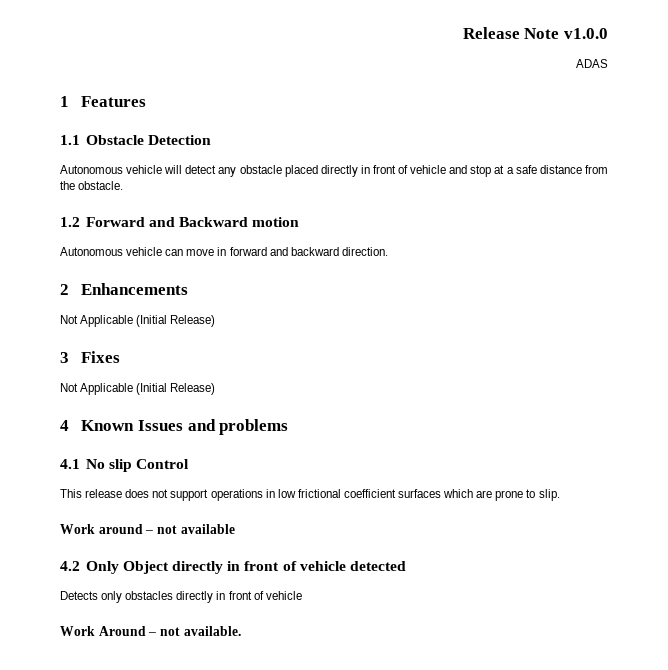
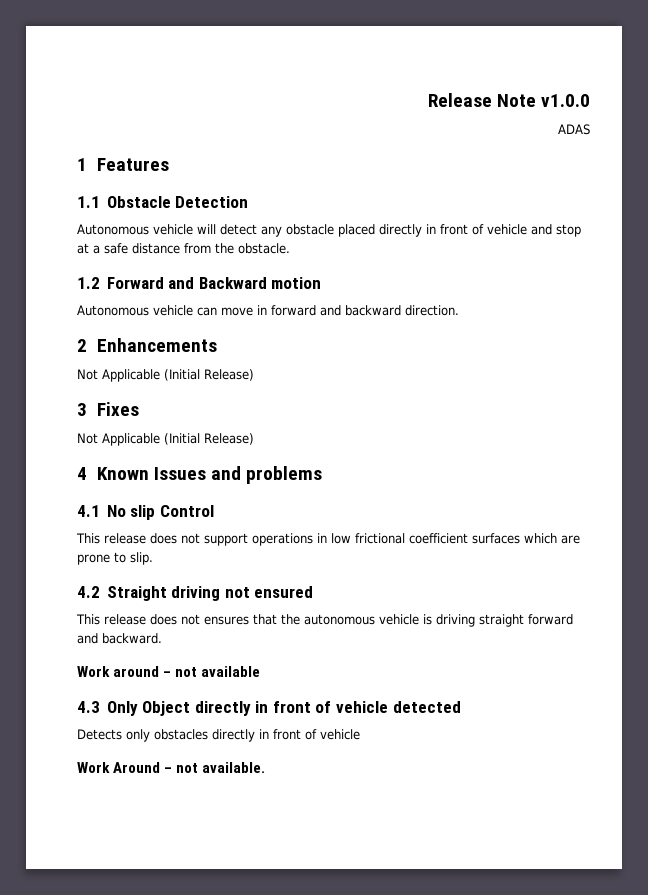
+ 4.2 Straight driving not ensured
+ This release does not ensures that the autonomous vehicle is driving straight forward and backward.
- 4.2 Only Object directly in front of vehicle detected
+ 4.3 Only Object directly in front of vehicle detected

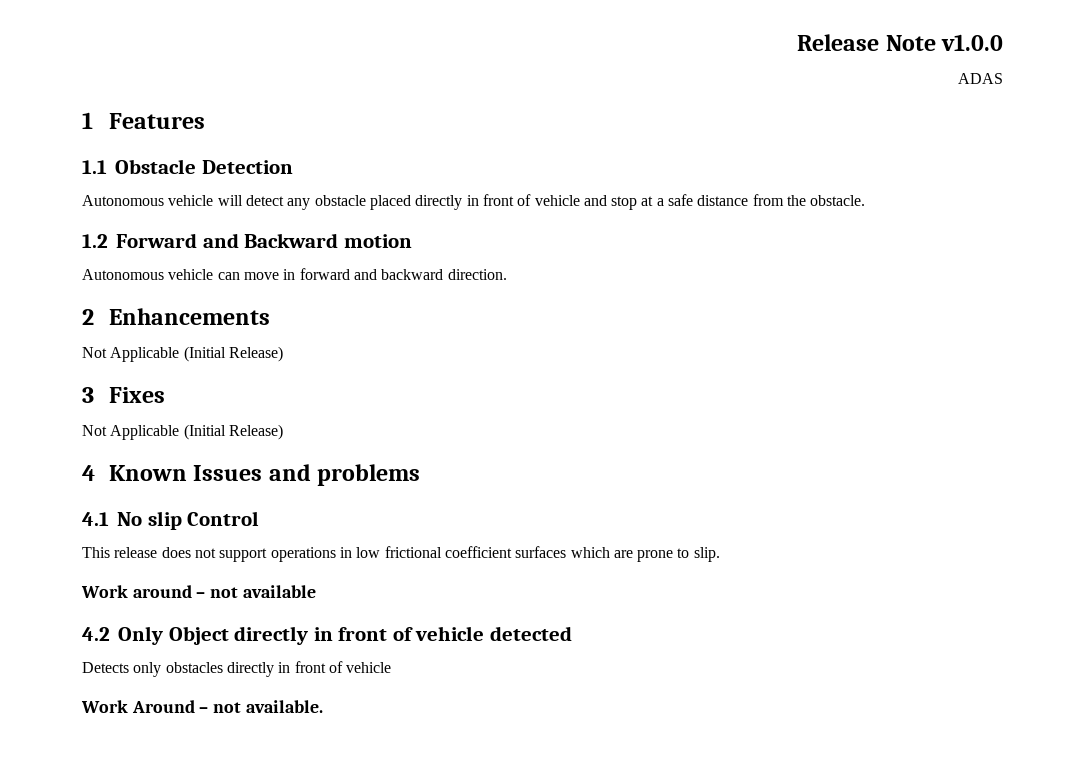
- 4.2 Straight driving not ensured
- This release does not ensures that the autonomous vehicle is driving straight forward and backward.
- 4.3 Only Object directly in front of vehicle detected
+ 4.2 Only Object directly in front of vehicle detected

